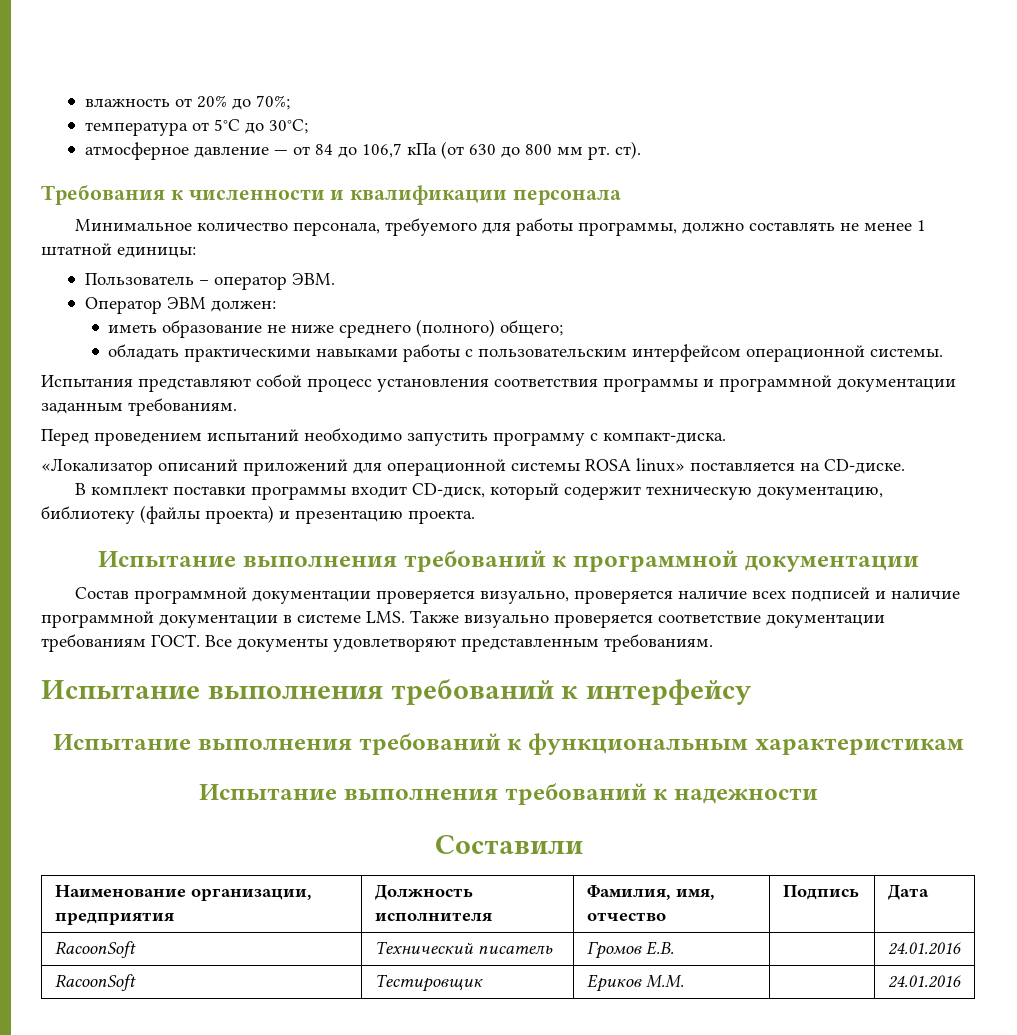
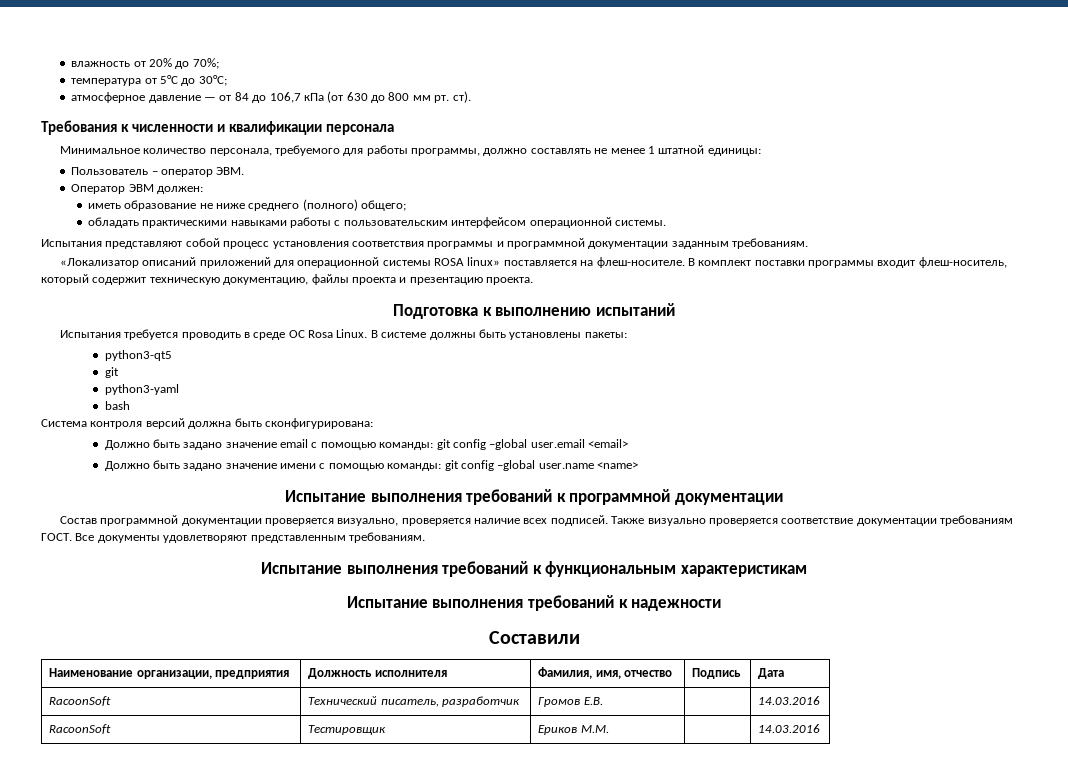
- Перед проведением испытаний необходимо запустить программу с компакт-диска.
- «Локализатор описаний приложений для операционной системы ROSA linux» поставляется на CD-диске.
- В комплект поставки программы входит CD-диск, который содержит техническую документацию, библиотеку (файлы проекта) и презентацию проекта.
+ «Локализатор описаний приложений для операционной системы ROSA linux» поставляется на флеш-носителе. В комплект поставки программы входит флеш-носитель, который содержит техническую документацию, файлы проекта и презентацию проекта.
+ Подготовка к выполнению испытаний
+ Испытания требуется проводить в среде ОС Rosa Linux. В системе должны быть установлены пакеты:
+ python3-qt5
+ git
+ python3-yaml
+ bash
+ Система контроля версий должна быть сконфигурирована:
+ Должно быть задано значение email с помощью команды: git config –global user.email <email>
+ Должно быть задано значение имени с помощью команды: git config –global user.name <name>
- Состав программной документации проверяется визуально, проверяется наличие всех подписей и наличие программной документации в системе LMS. Также визуально проверяется соответствие документации требованиям ГОСТ.
+ Состав программной документации проверяется визуально, проверяется наличие всех подписей. Также визуально проверяется соответствие документации требованиям ГОСТ.
- Испытание выполнения требований к интерфейсу
- RacoonSoft | Технический писатель | Громов Е.В. | | 24.01.2016
+ RacoonSoft | Технический писатель, разработчик | Громов Е.В. | | 14.03.2016
- RacoonSoft | Тестировщик | Ериков М.М. | | 24.01.2016
+ RacoonSoft | Тестировщик | Ериков М.М. | | 14.03.2016

